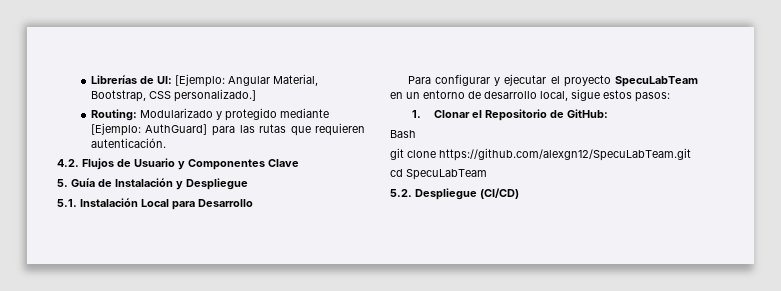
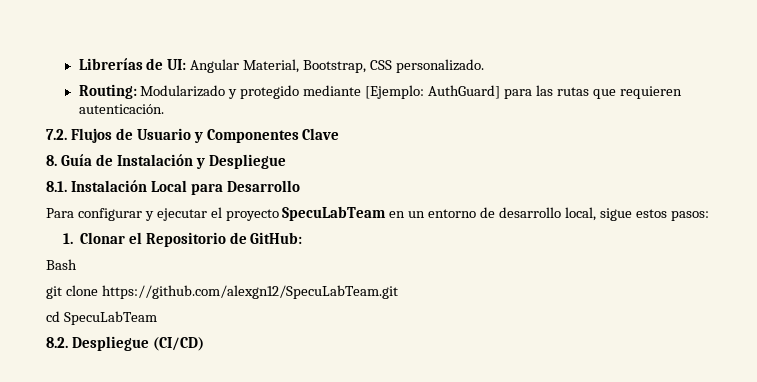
- Librerías de UI: [Ejemplo: Angular Material, Bootstrap, CSS personalizado.]
+ Librerías de UI: Angular Material, Bootstrap, CSS personalizado.
- 4.2. Flujos de Usuario y Componentes Clave
+ 7.2. Flujos de Usuario y Componentes Clave
- 5. Guía de Instalación y Despliegue
+ 8. Guía de Instalación y Despliegue
- 5.1. Instalación Local para Desarrollo
+ 8.1. Instalación Local para Desarrollo
- 5.2. Despliegue (CI/CD)
+ 8.2. Despliegue (CI/CD)

